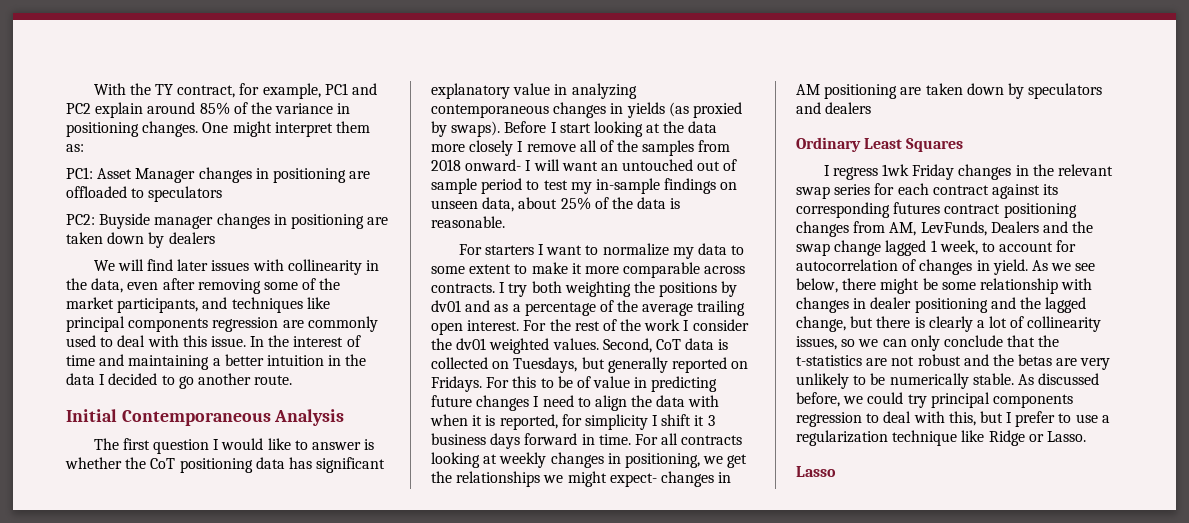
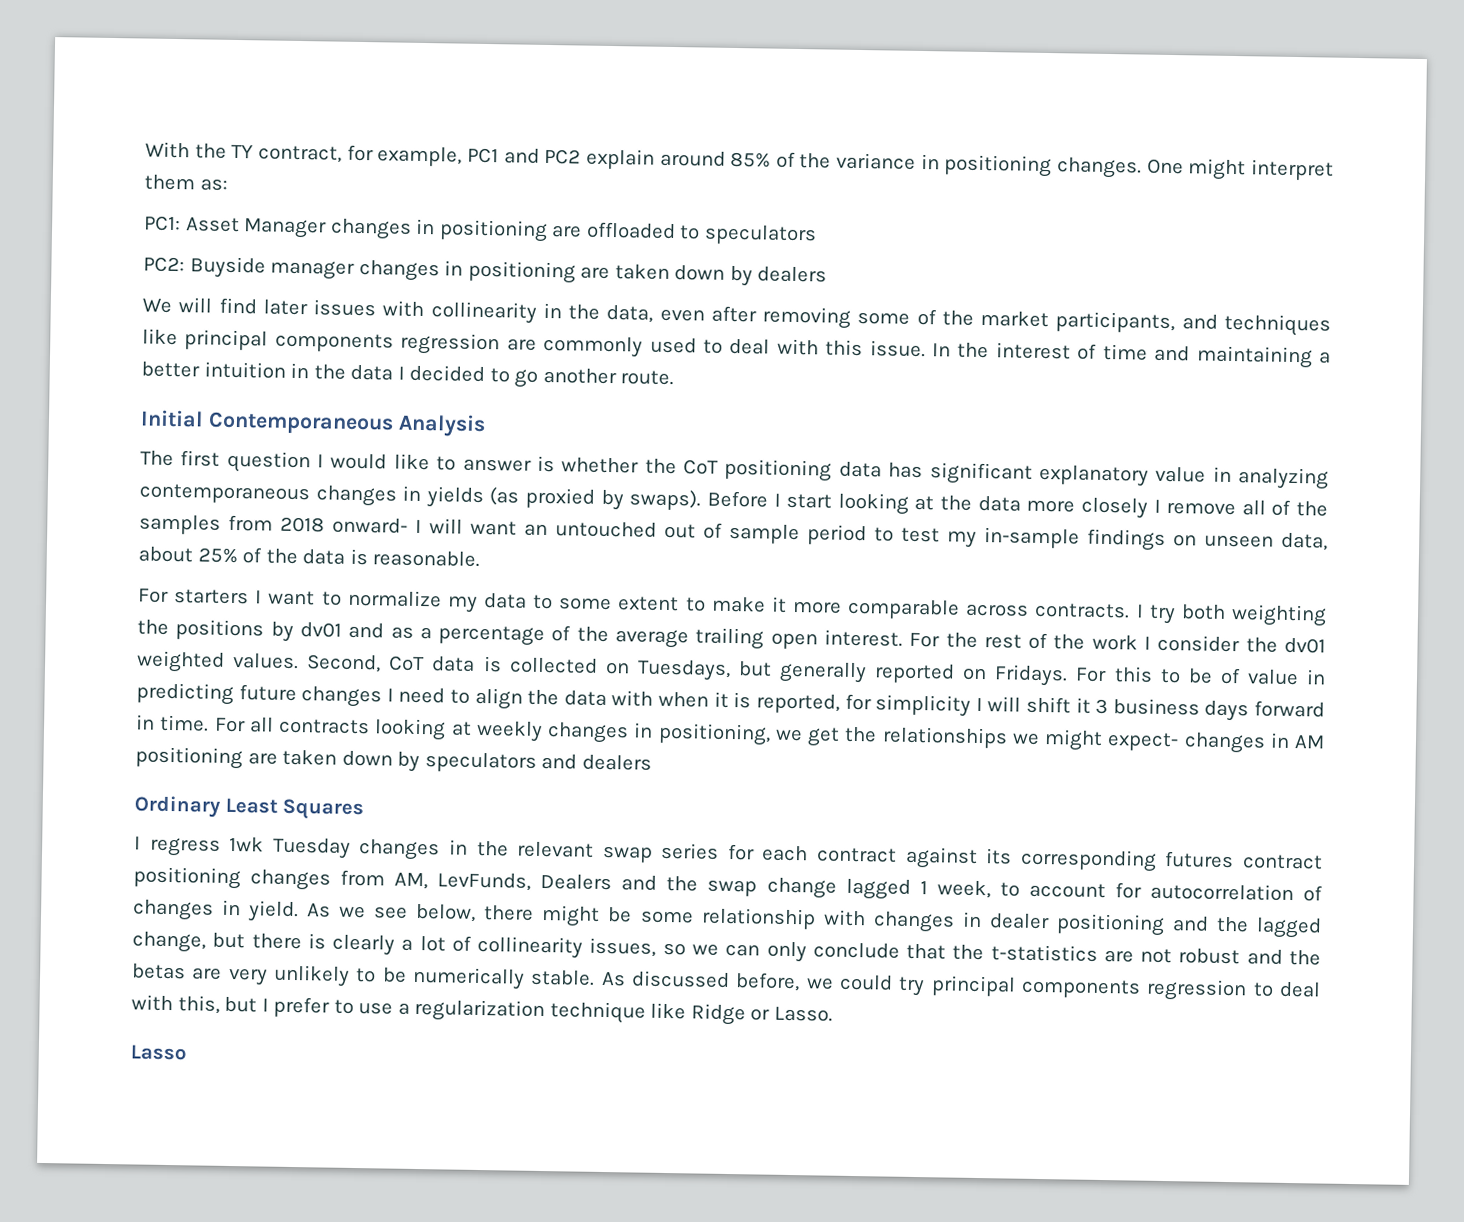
- For this to be of value in predicting future changes I need to align the data with when it is reported, for simplicity I shift it 3 business days forward in time.
+ For this to be of value in predicting future changes I need to align the data with when it is reported, for simplicity I will shift it 3 business days forward in time.
- I regress 1wk Friday changes in the relevant swap series for each contract against its corresponding futures contract positioning changes from AM, LevFunds, Dealers and the swap change lagged 1 week, to account for autocorrelation of changes in yield.
+ I regress 1wk Tuesday changes in the relevant swap series for each contract against its corresponding futures contract positioning changes from AM, LevFunds, Dealers and the swap change lagged 1 week, to account for autocorrelation of changes in yield.

